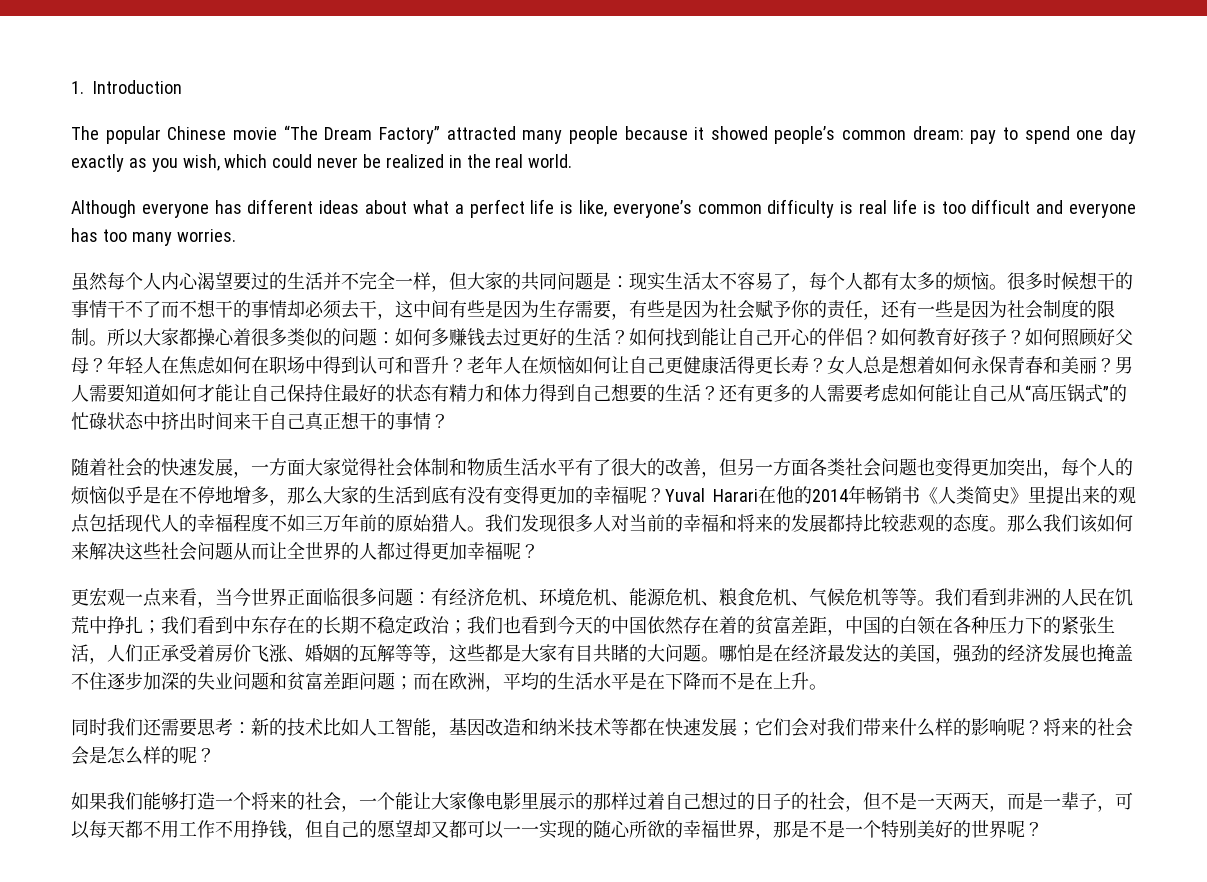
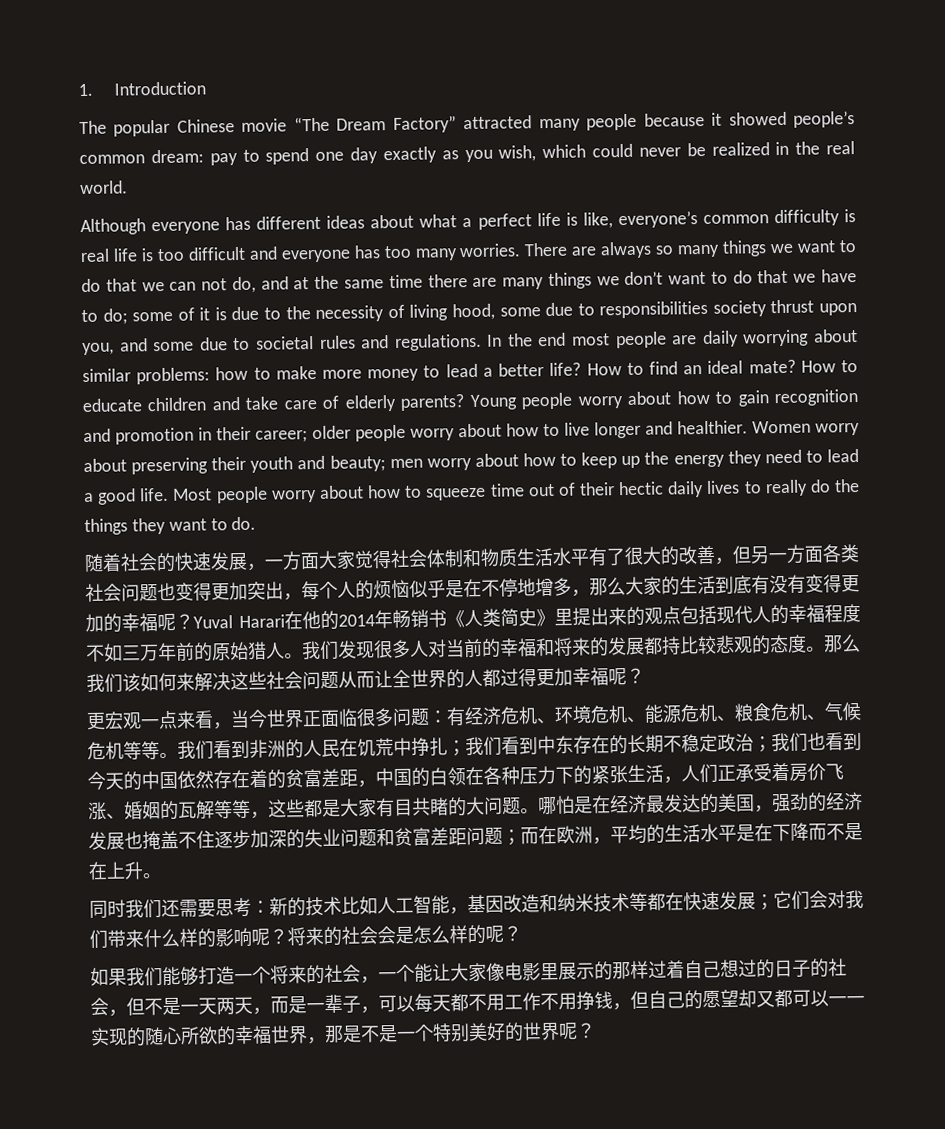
- Although everyone has different ideas about what a perfect life is like, everyone’s common difficulty is real life is too difficult and everyone has too many worries.
- 虽然每个人内心渴望要过的生活并不完全一样，但大家的共同问题是：现实生活太不容易了，每个人都有太多的烦恼。很多时候想干的事情干不了而不想干的事情却必须去干，这中间有些是因为生存需要，有些是因为社会赋予你的责任，还有一些是因为社会制度的限制。所以大家都操心着很多类似的问题：如何多赚钱去过更好的生活？如何找到能让自己开心的伴侣？如何教育好孩子？如何照顾好父母？年轻人在焦虑如何在职场中得到认可和晋升？老年人在烦恼如何让自己更健康活得更长寿？女人总是想着如何永保青春和美丽？男人需要知道如何才能让自己保持住最好的状态有精力和体力得到自己想要的生活？还有更多的人需要考虑如何能让自己从“高压锅式”的忙碌状态中挤出时间来干自己真正想干的事情？
+ Although everyone has different ideas about what a perfect life is like, everyone’s common difficulty is real life is too difficult and everyone has too many worries. There are always so many things we want to do that we can not do, and at the same time there are many things we don’t want to do that we have to do; some of it is due to the necessity of living hood, some due to responsibilities society thrust upon you, and some due to societal rules and regulations. In the end most people are daily worrying about similar problems: how to make more money to lead a better life? How to find an ideal mate? How to educate children and take care of elderly parents? Young people worry about how to gain recognition and promotion in their career; older people worry about how to live longer and healthier. Women worry about preserving their youth and beauty; men worry about how to keep up the energy they need to lead a good life. Most people worry about how to squeeze time out of their hectic daily lives to really do the things they want to do.

